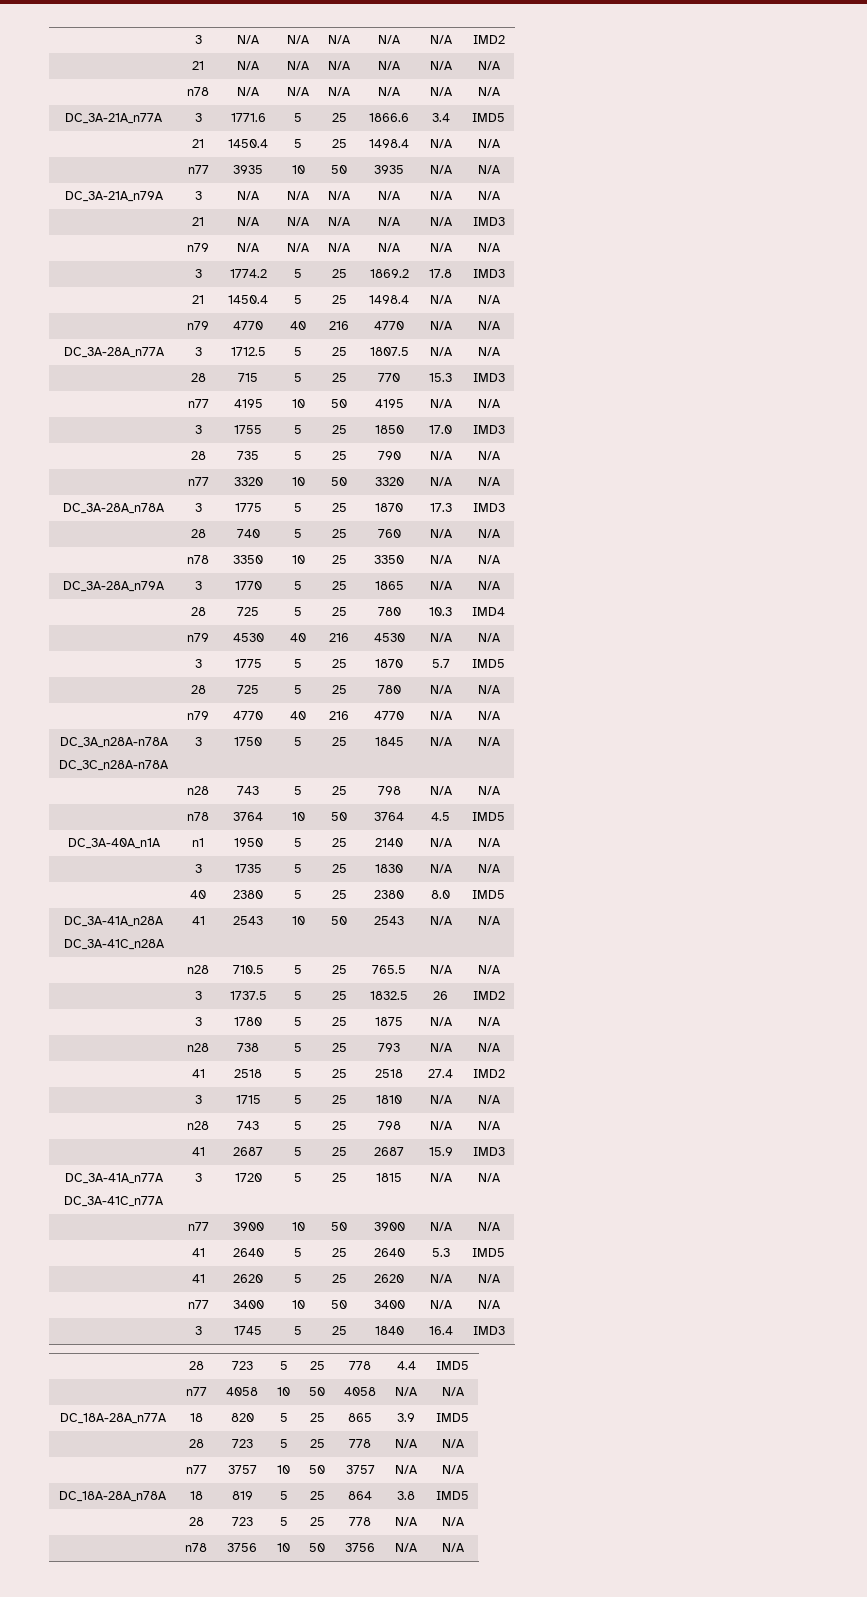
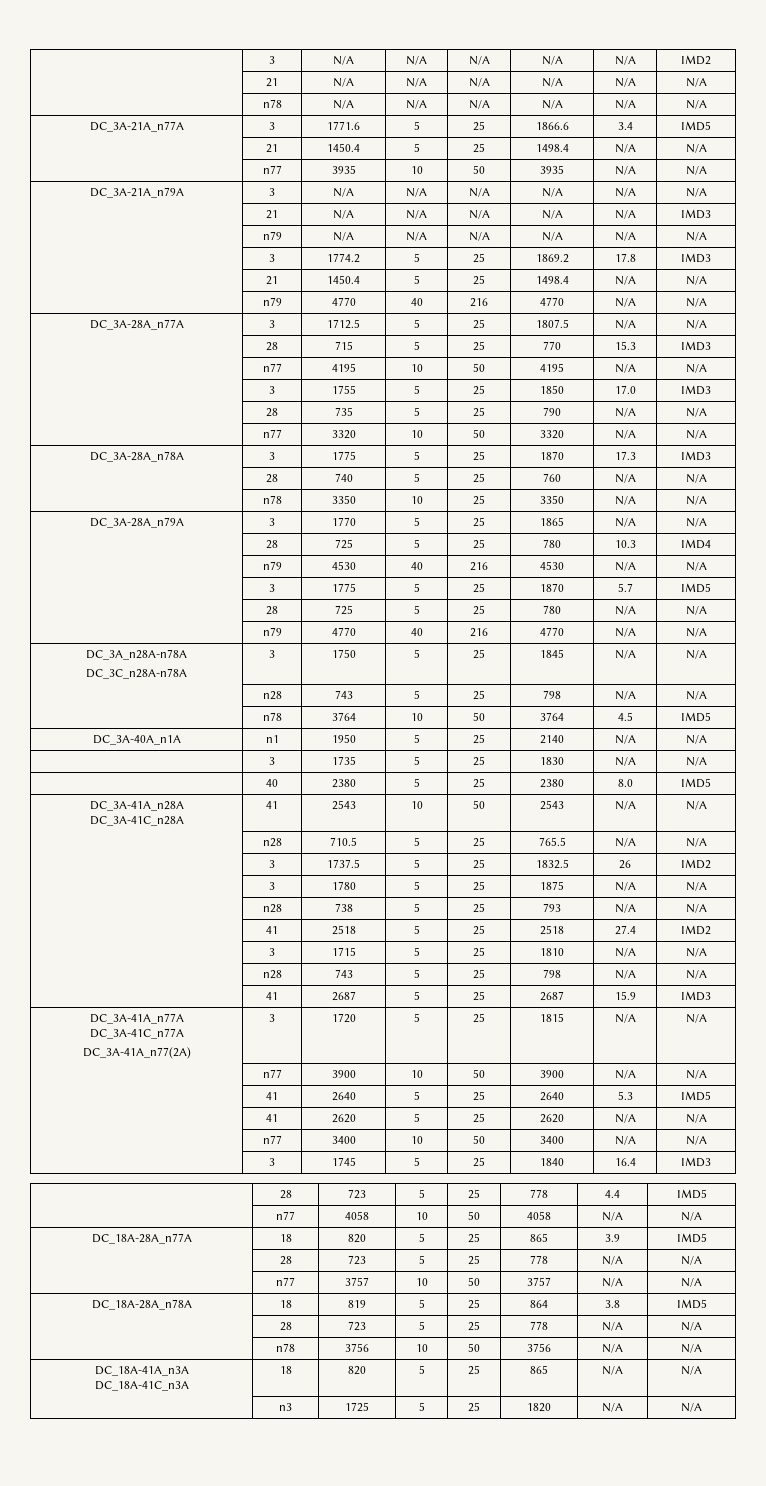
  DC_3A-41A_n77A
- DC_3A-41C_n77A | 3 | 1720 | 5 | 25 | 1815 | N/A | N/A
+ DC_3A-41C_n77A
+ DC_3A-41A_n77(2A) | 3 | 1720 | 5 | 25 | 1815 | N/A | N/A
+ DC_18A-41A_n3A
+ DC_18A-41C_n3A | 18 | 820 | 5 | 25 | 865 | N/A | N/A
+ | n3 | 1725 | 5 | 25 | 1820 | N/A | N/A

